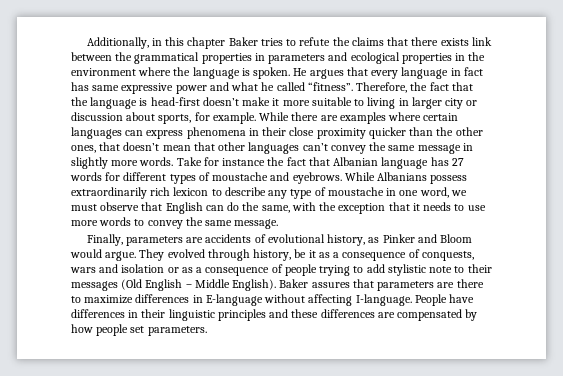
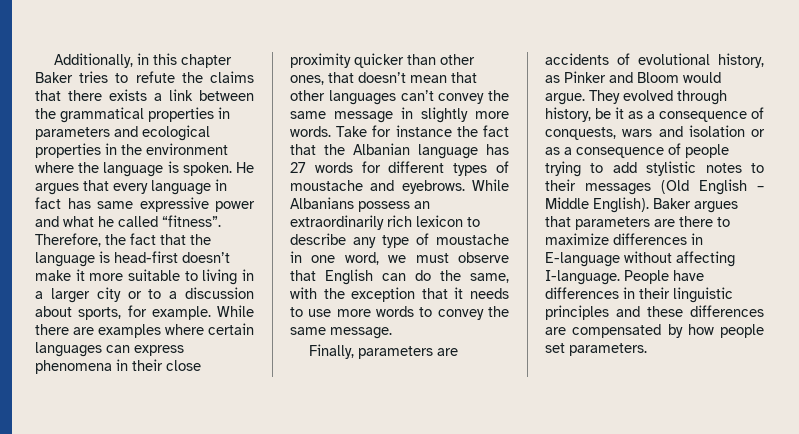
- Additionally, in this chapter Baker tries to refute the claims that there exists link between the grammatical properties in parameters and ecological properties in the environment where the language is spoken.
+ Additionally, in this chapter Baker tries to refute the claims that there exists a link between the grammatical properties in parameters and ecological properties in the environment where the language is spoken.
- Therefore, the fact that the language is head-first doesn’t make it more suitable to living in larger city or discussion about sports, for example.
+ Therefore, the fact that the language is head-first doesn’t make it more suitable to living in a larger city or to a discussion about sports, for example.
- While there are examples where certain languages can express phenomena in their close proximity quicker than the other ones, that doesn’t mean that other languages can’t convey the same message in slightly more words.
+ While there are examples where certain languages can express phenomena in their close proximity quicker than other ones, that doesn’t mean that other languages can’t convey the same message in slightly more words.
- Take for instance the fact that Albanian language has 27 words for different types of moustache and eyebrows.
+ Take for instance the fact that the Albanian language has 27 words for different types of moustache and eyebrows.
- While Albanians possess extraordinarily rich lexicon to describe any type of moustache in one word, we must observe that English can do the same, with the exception that it needs to use more words to convey the same message.
+ While Albanians possess an extraordinarily rich lexicon to describe any type of moustache in one word, we must observe that English can do the same, with the exception that it needs to use more words to convey the same message.
- They evolved through history, be it as a consequence of conquests, wars and isolation or as a consequence of people trying to add stylistic note to their messages (Old English – Middle English).
+ They evolved through history, be it as a consequence of conquests, wars and isolation or as a consequence of people trying to add stylistic notes to their messages (Old English – Middle English).
- Baker assures that parameters are there to maximize differences in E-language without affecting I-language.
+ Baker argues that parameters are there to maximize differences in E-language without affecting I-language.

